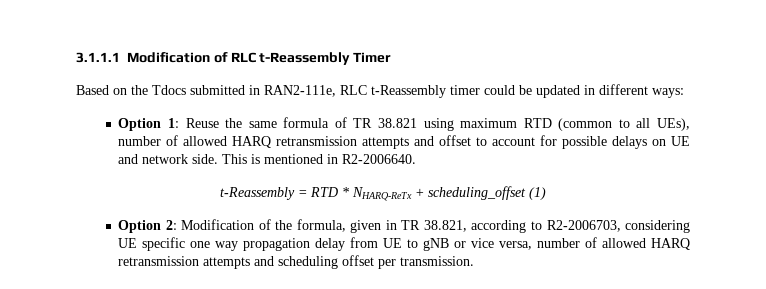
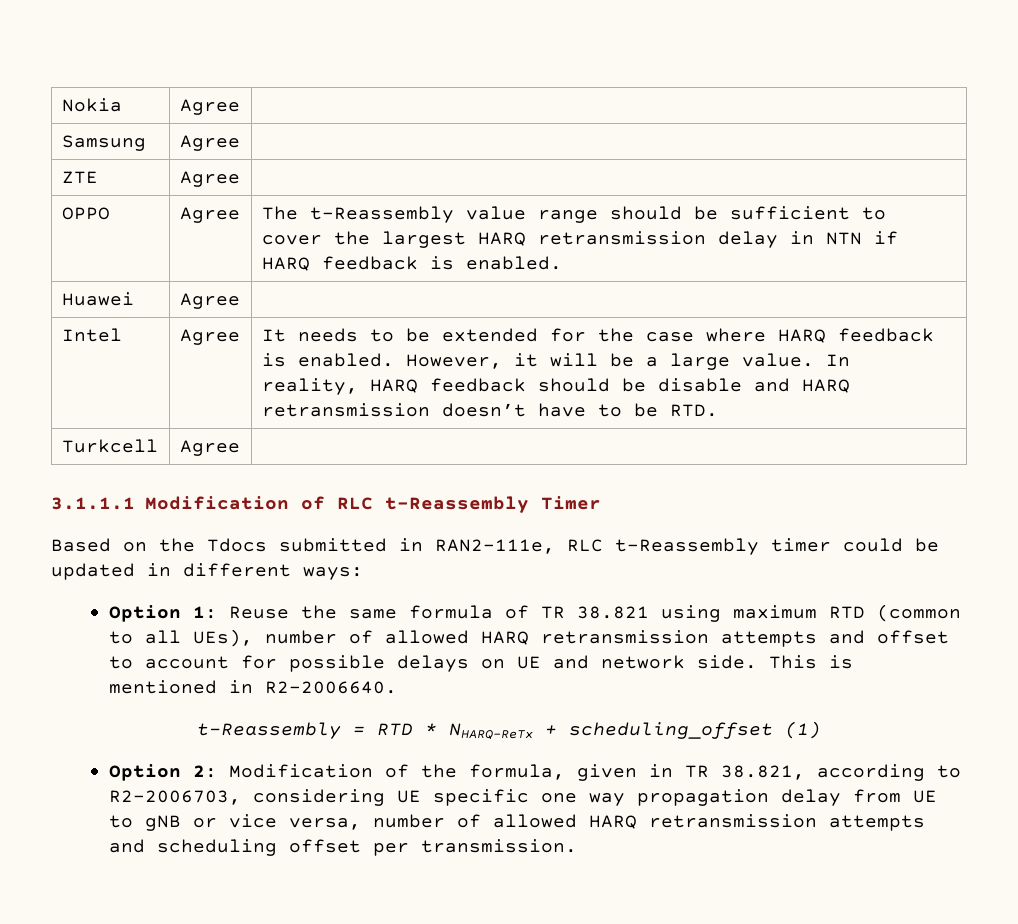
+ Nokia | Agree |
+ Samsung | Agree |
+ ZTE | Agree |
+ OPPO | Agree | The t-Reassembly value range should be sufficient to cover the largest HARQ retransmission delay in NTN if HARQ feedback is enabled.
+ Huawei | Agree |
+ Intel | Agree | It needs to be extended for the case where HARQ feedback is enabled. However, it will be a large value. In reality, HARQ feedback should be disable and HARQ retransmission doesn’t have to be RTD.
+ Turkcell | Agree |

